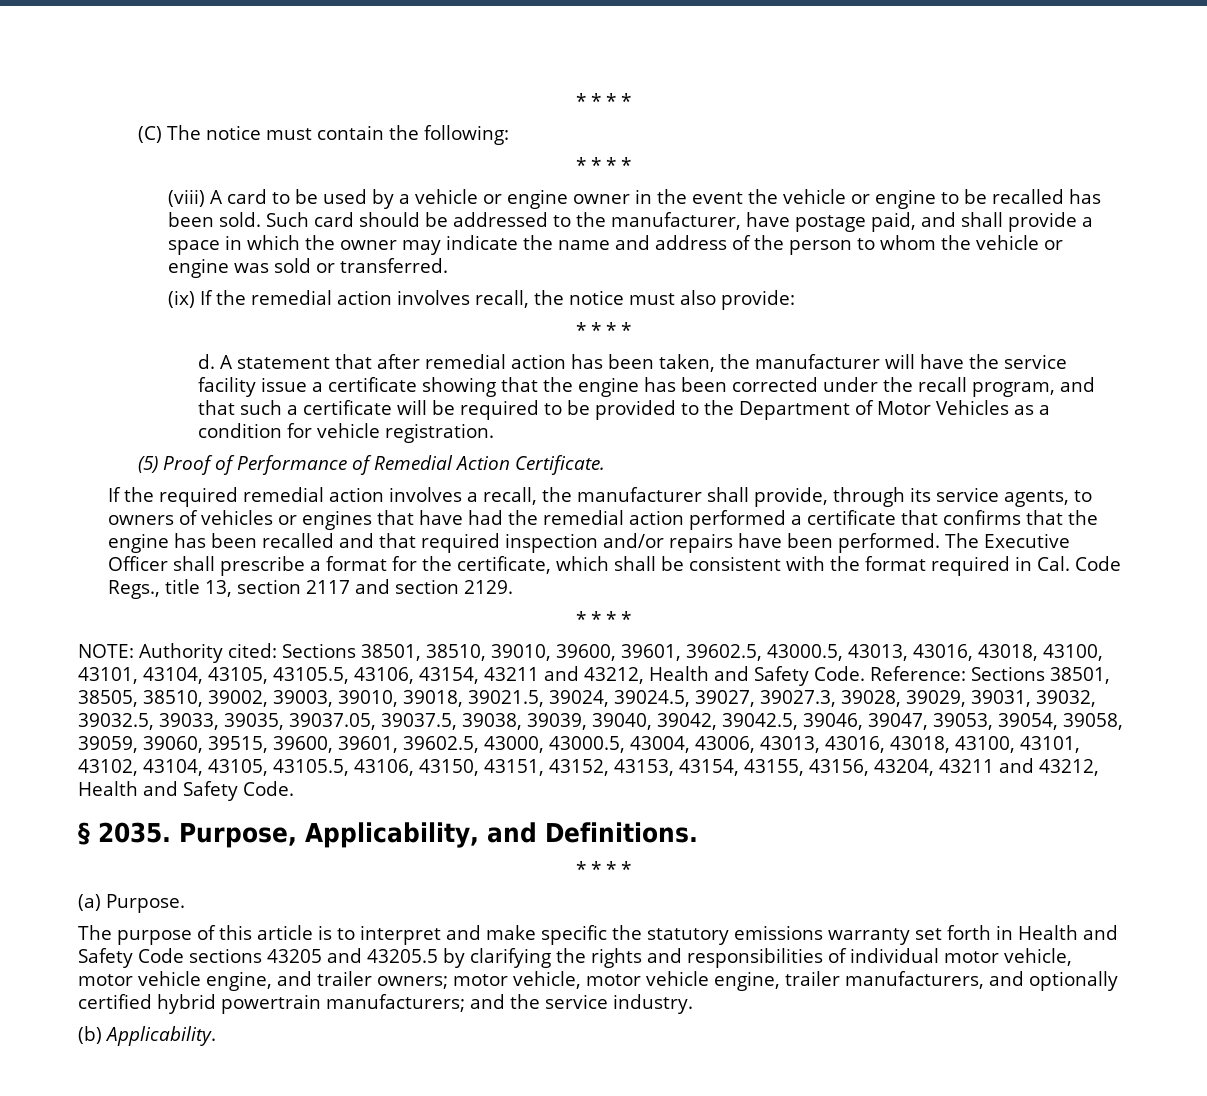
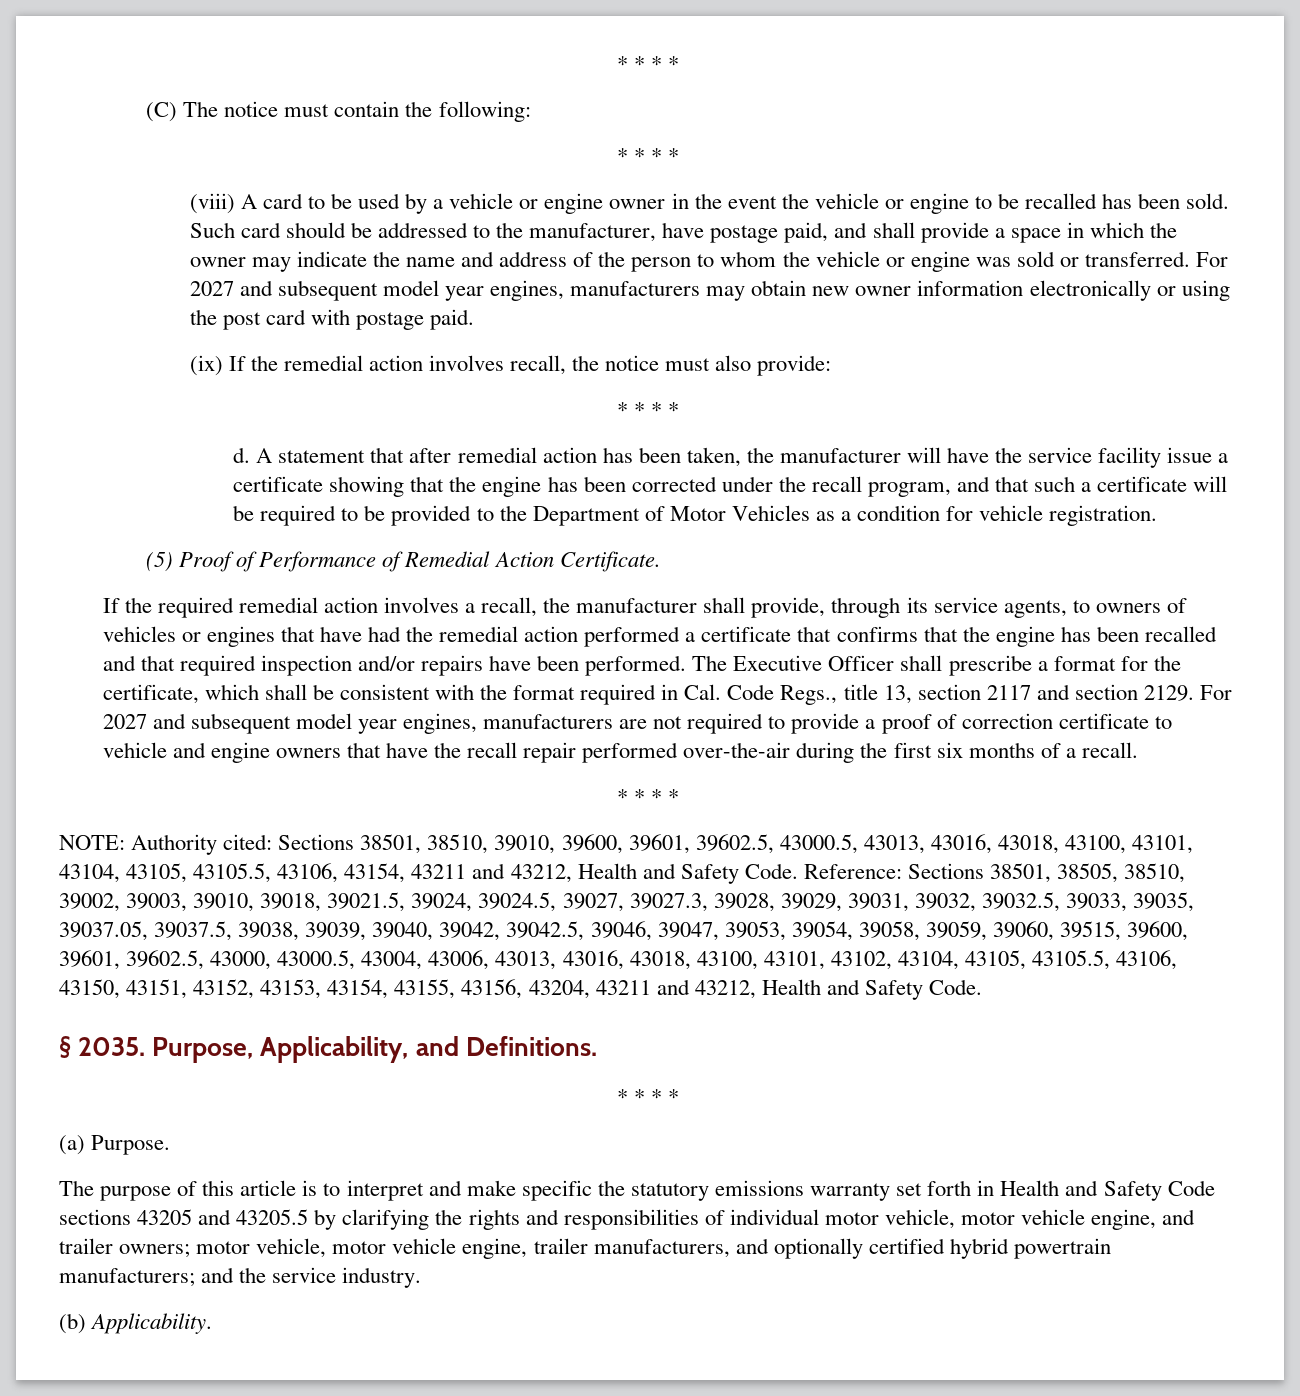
+ For 2027 and subsequent model year engines, manufacturers may obtain new owner information electronically or using the post card with postage paid.
+ For 2027 and subsequent model year engines, manufacturers are not required to provide a proof of correction certificate to vehicle and engine owners that have the recall repair performed over-the-air during the first six months of a recall.

